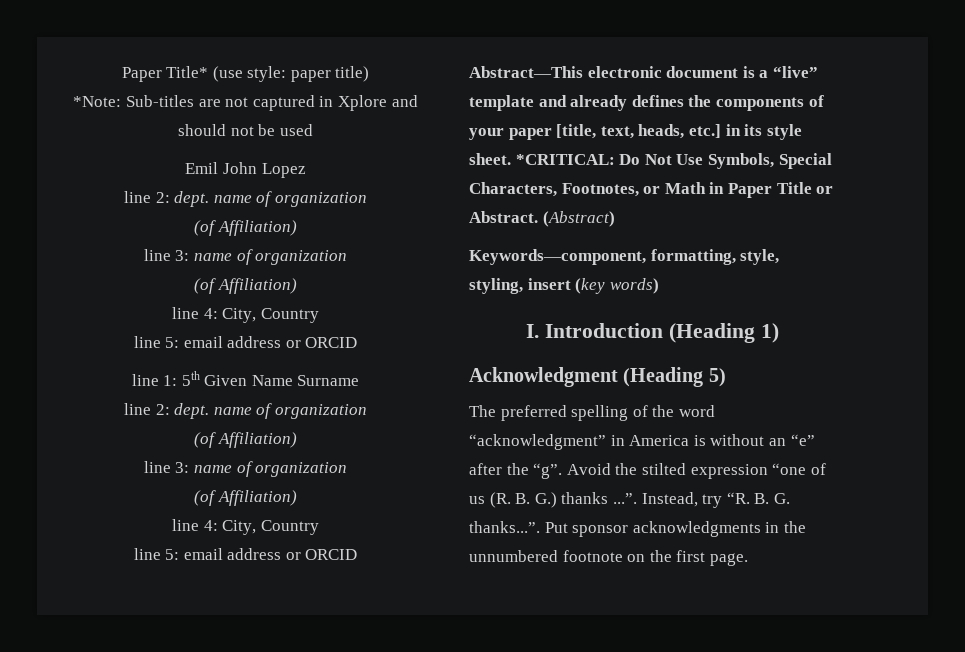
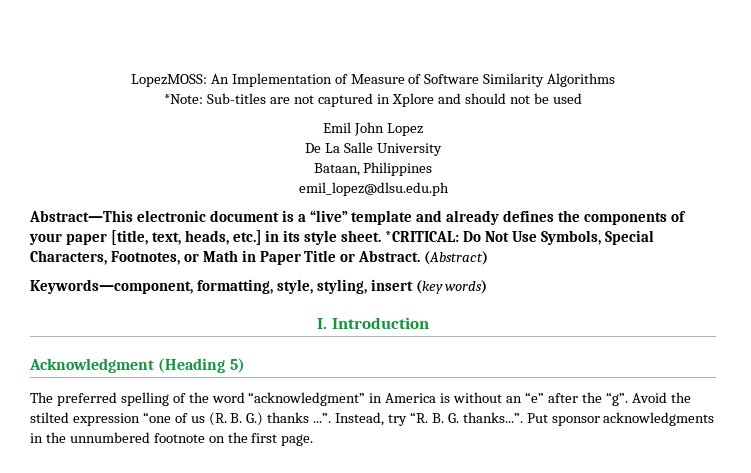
- Paper Title* (use style: paper title)
+ LopezMOSS: An Implementation of Measure of Software Similarity Algorithms
  Emil John Lopez
- line 2: dept. name of organization
- (of Affiliation)
- line 3: name of organization
- (of Affiliation)
- line 4: City, Country
- line 5: email address or ORCID
- line 1: 5th Given Name Surname
- line 2: dept. name of organization
- (of Affiliation)
- line 3: name of organization
- (of Affiliation)
- line 4: City, Country
- line 5: email address or ORCID
+ De La Salle University
+ Bataan, Philippines
+ emil_lopez@dlsu.edu.ph
- I. Introduction (Heading 1)
+ I. Introduction

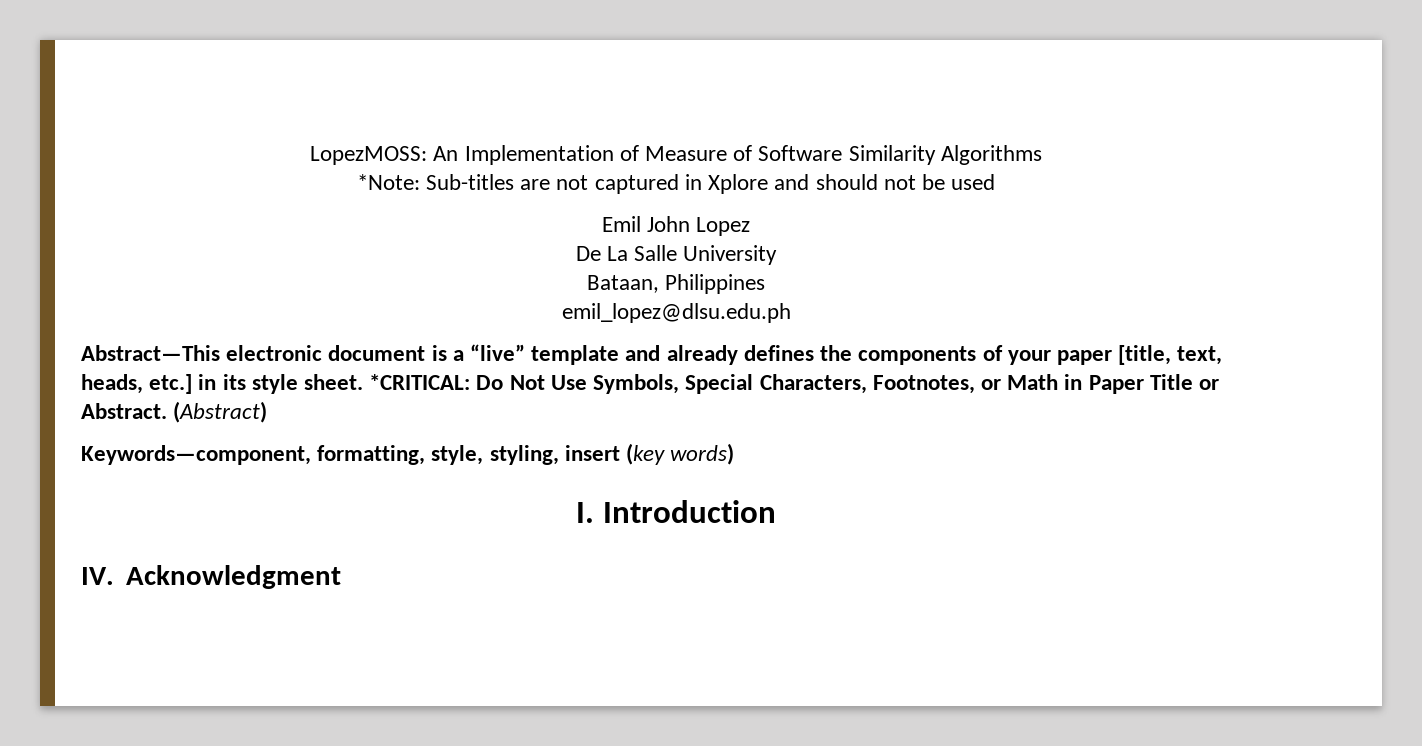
- Acknowledgment (Heading 5)
- The preferred spelling of the word “acknowledgment” in America is without an “e” after the “g”. Avoid the stilted expression “one of us (R. B. G.) thanks ...”. Instead, try “R. B. G. thanks...”. Put sponsor acknowledgments in the unnumbered footnote on the first page.
+ IV. Acknowledgment

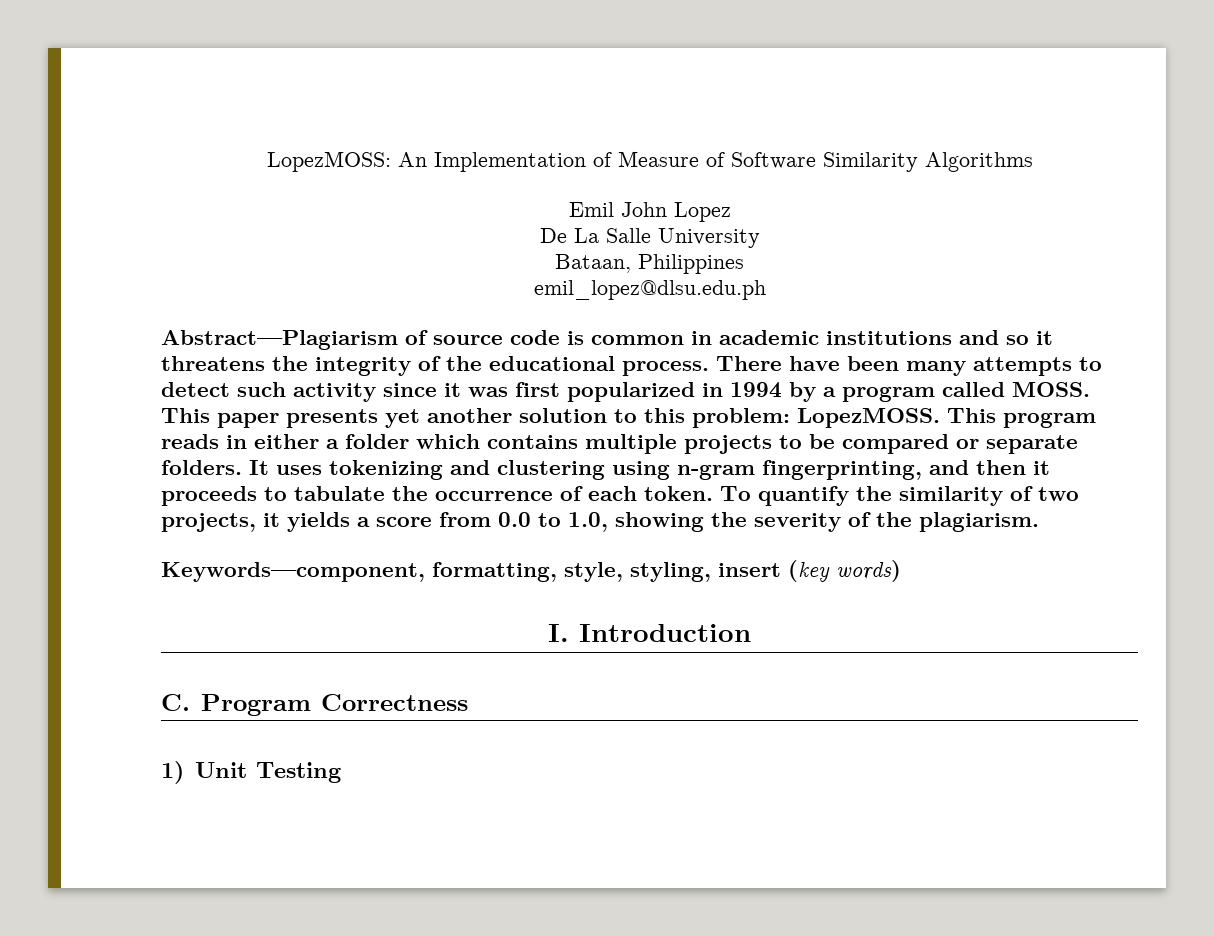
- *Note: Sub-titles are not captured in Xplore and should not be used
- Abstract—This electronic document is a “live” template and already defines the components of your paper [title, text, heads, etc.] in its style sheet. *CRITICAL: Do Not Use Symbols, Special Characters, Footnotes, or Math in Paper Title or Abstract. (Abstract)
+ Abstract—Plagiarism of source code is common in academic institutions and so it threatens the integrity of the educational process. There have been many attempts to detect such activity since it was first popularized in 1994 by a program called MOSS. This paper presents yet another solution to this problem: LopezMOSS. This program reads in either a folder which contains multiple projects to be compared or separate folders. It uses tokenizing and clustering using n-gram fingerprinting, and then it proceeds to tabulate the occurrence of each token. To quantify the similarity of two projects, it yields a score from 0.0 to 1.0, showing the severity of the plagiarism.
- IV. Acknowledgment
+ C. Program Correctness
+ 1) Unit Testing

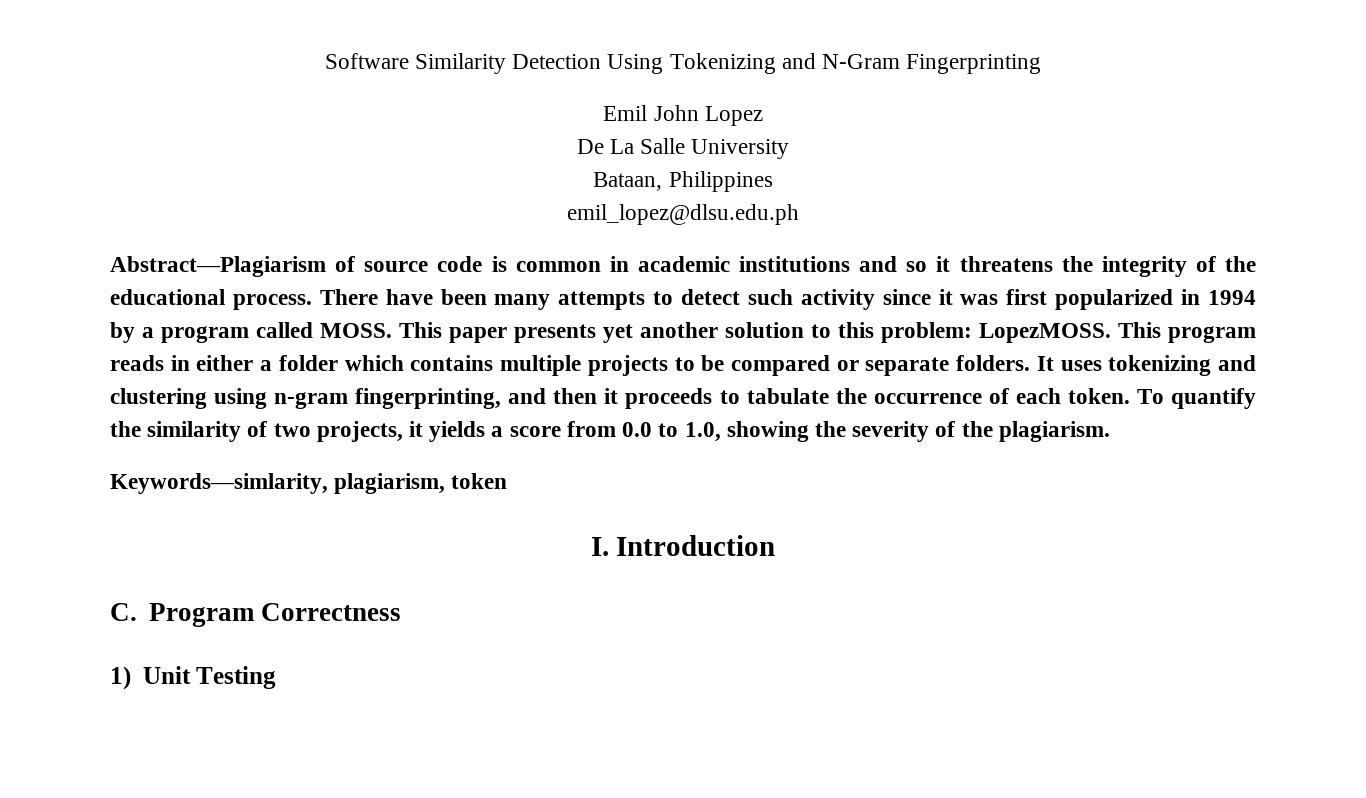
- LopezMOSS: An Implementation of Measure of Software Similarity Algorithms
+ Software Similarity Detection Using Tokenizing and N-Gram Fingerprinting
- Keywords—component, formatting, style, styling, insert (key words)
+ Keywords—simlarity, plagiarism, token

